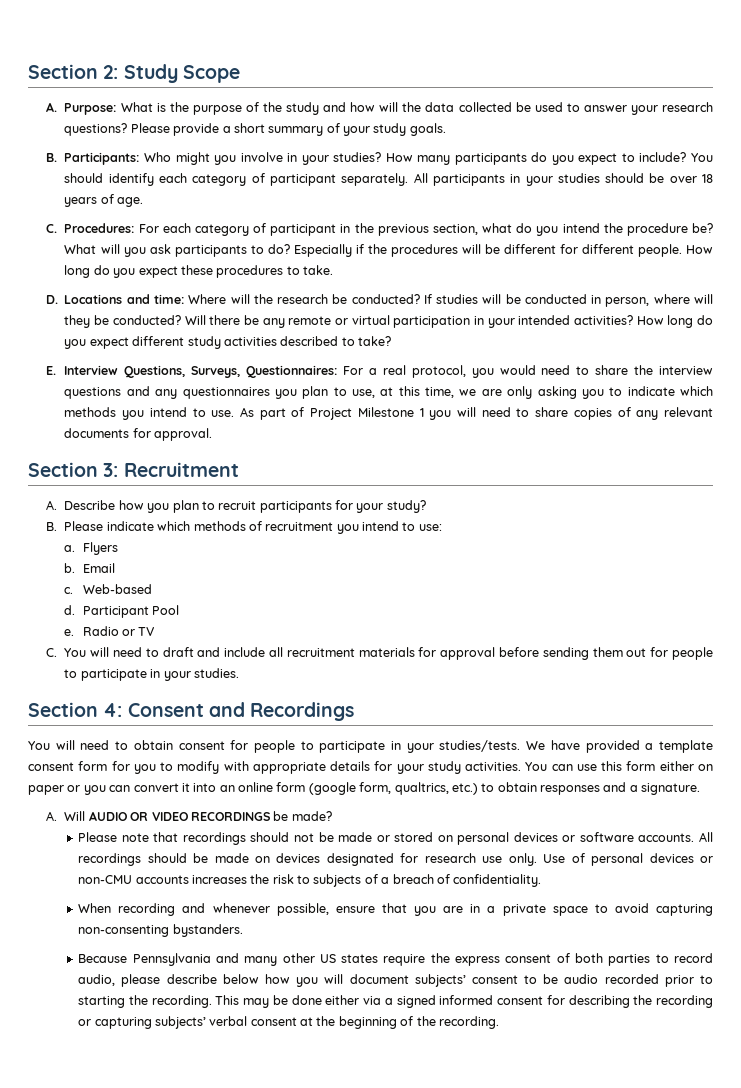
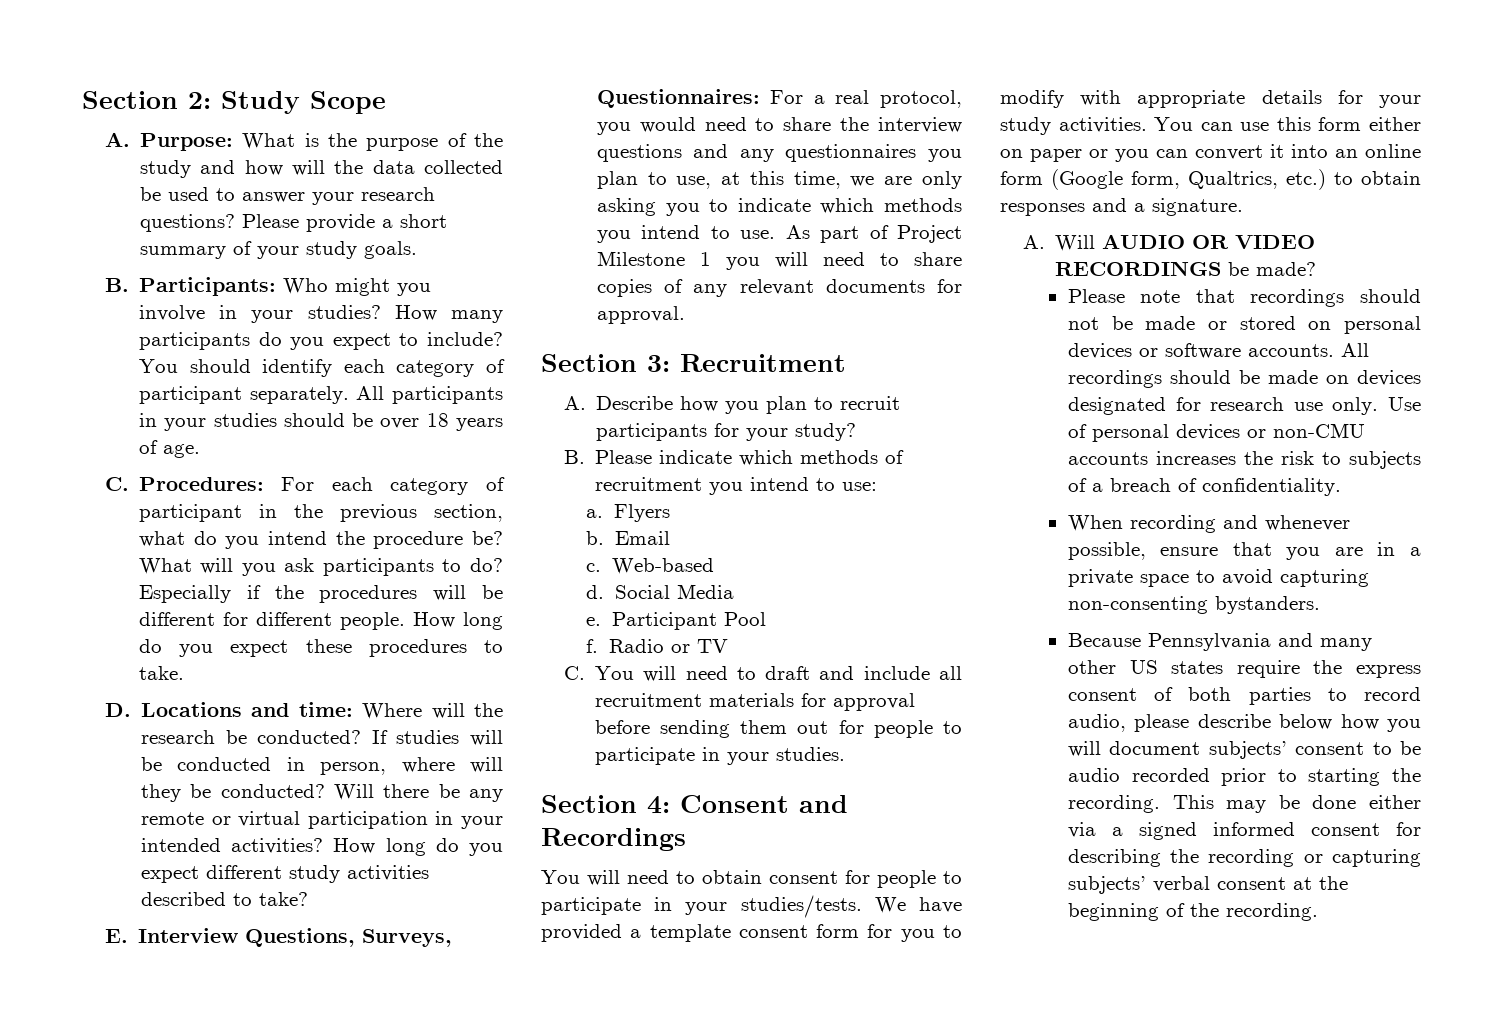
+ Social Media
+ e.
- e.
+ f.
- You can use this form either on paper or you can convert it into an online form (google form, qualtrics, etc.) to obtain responses and a signature.
+ You can use this form either on paper or you can convert it into an online form (Google form, Qualtrics, etc.) to obtain responses and a signature.

